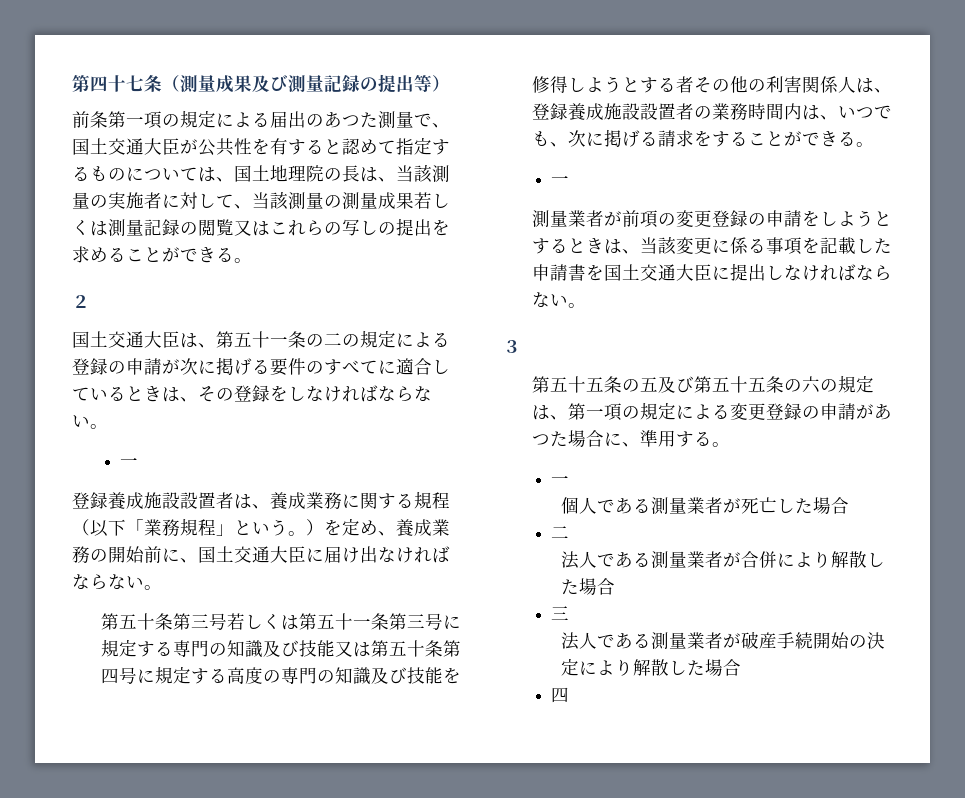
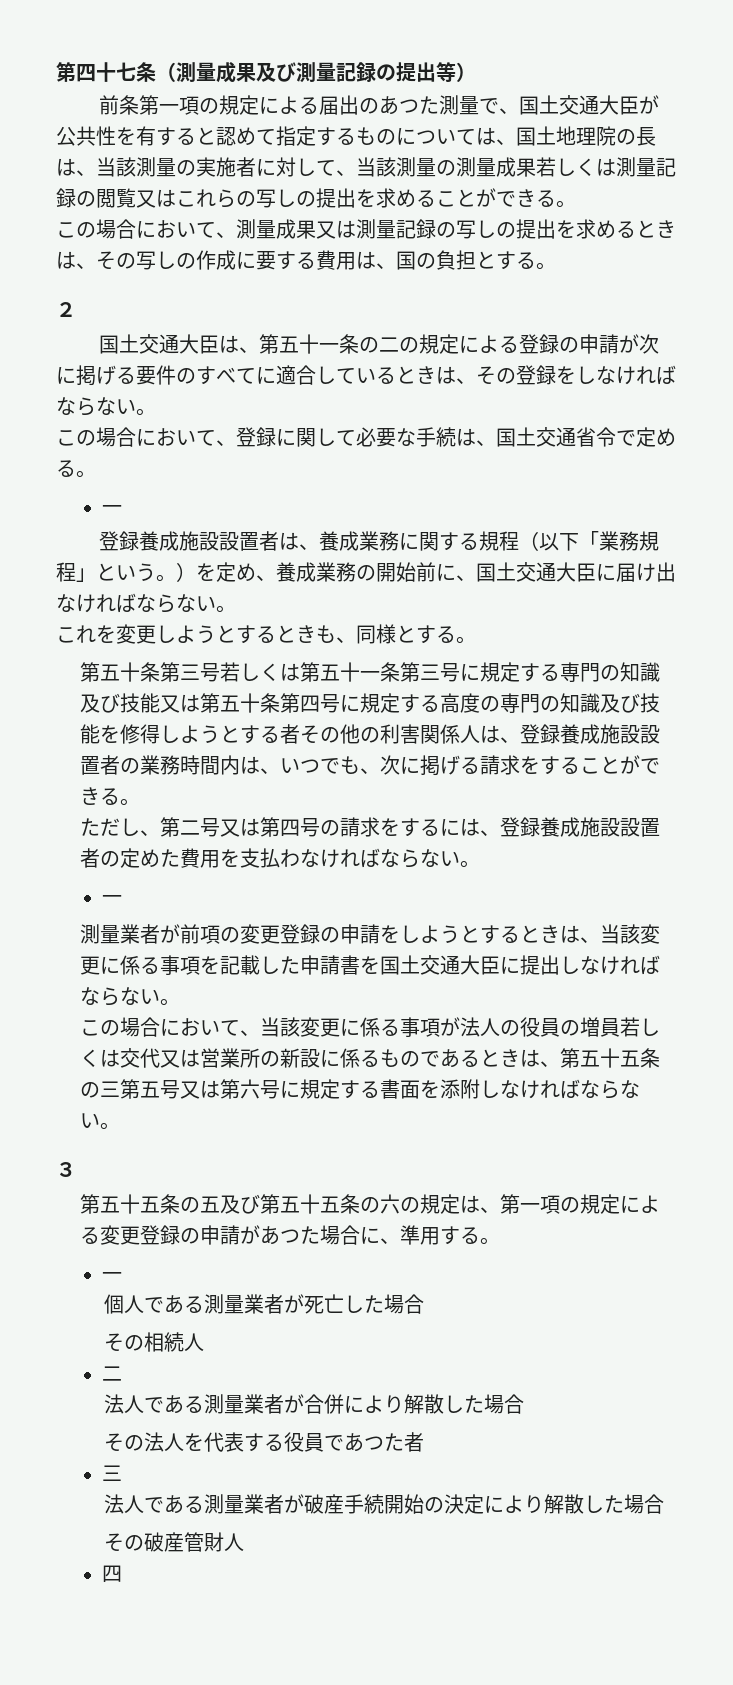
+ この場合において、測量成果又は測量記録の写しの提出を求めるときは、その写しの作成に要する費用は、国の負担とする。
+ この場合において、登録に関して必要な手続は、国土交通省令で定める。
+ これを変更しようとするときも、同様とする。
+ ただし、第二号又は第四号の請求をするには、登録養成施設設置者の定めた費用を支払わなければならない。
+ この場合において、当該変更に係る事項が法人の役員の増員若しくは交代又は営業所の新設に係るものであるときは、第五十五条の三第五号又は第六号に規定する書面を添附しなければならない。
+ その相続人
+ その法人を代表する役員であつた者
+ その破産管財人

